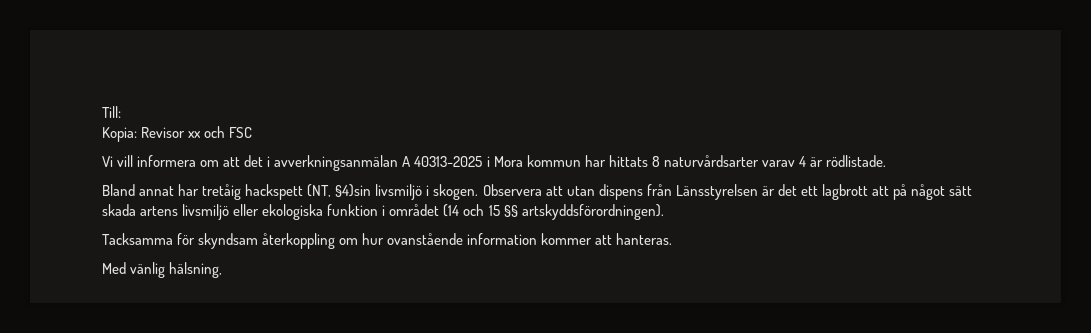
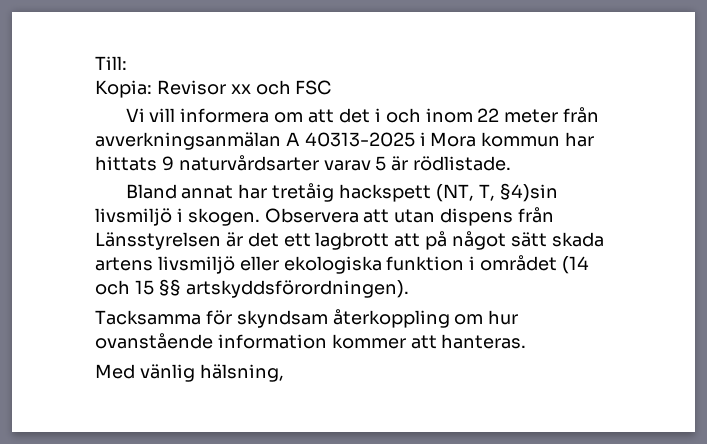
- Vi vill informera om att det i avverkningsanmälan A 40313-2025 i Mora kommun har hittats 8 naturvårdsarter varav 4 är rödlistade.
+ Vi vill informera om att det i och inom 22 meter från avverkningsanmälan A 40313-2025 i Mora kommun har hittats 9 naturvårdsarter varav 5 är rödlistade.
- Bland annat har tretåig hackspett (NT, §4)sin livsmiljö i skogen.
+ Bland annat har tretåig hackspett (NT, T, §4)sin livsmiljö i skogen.

